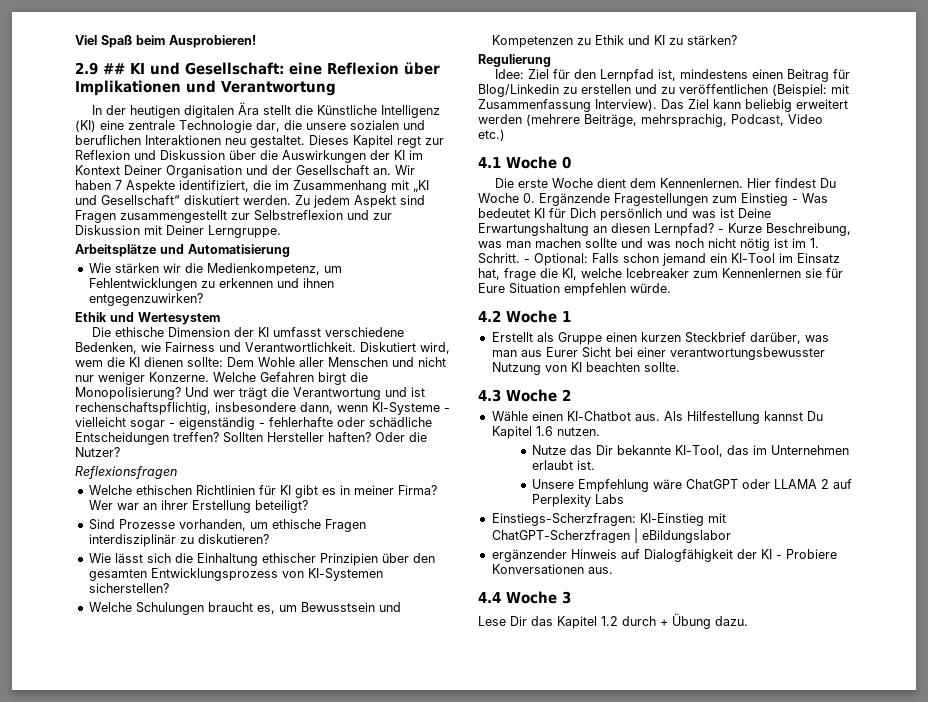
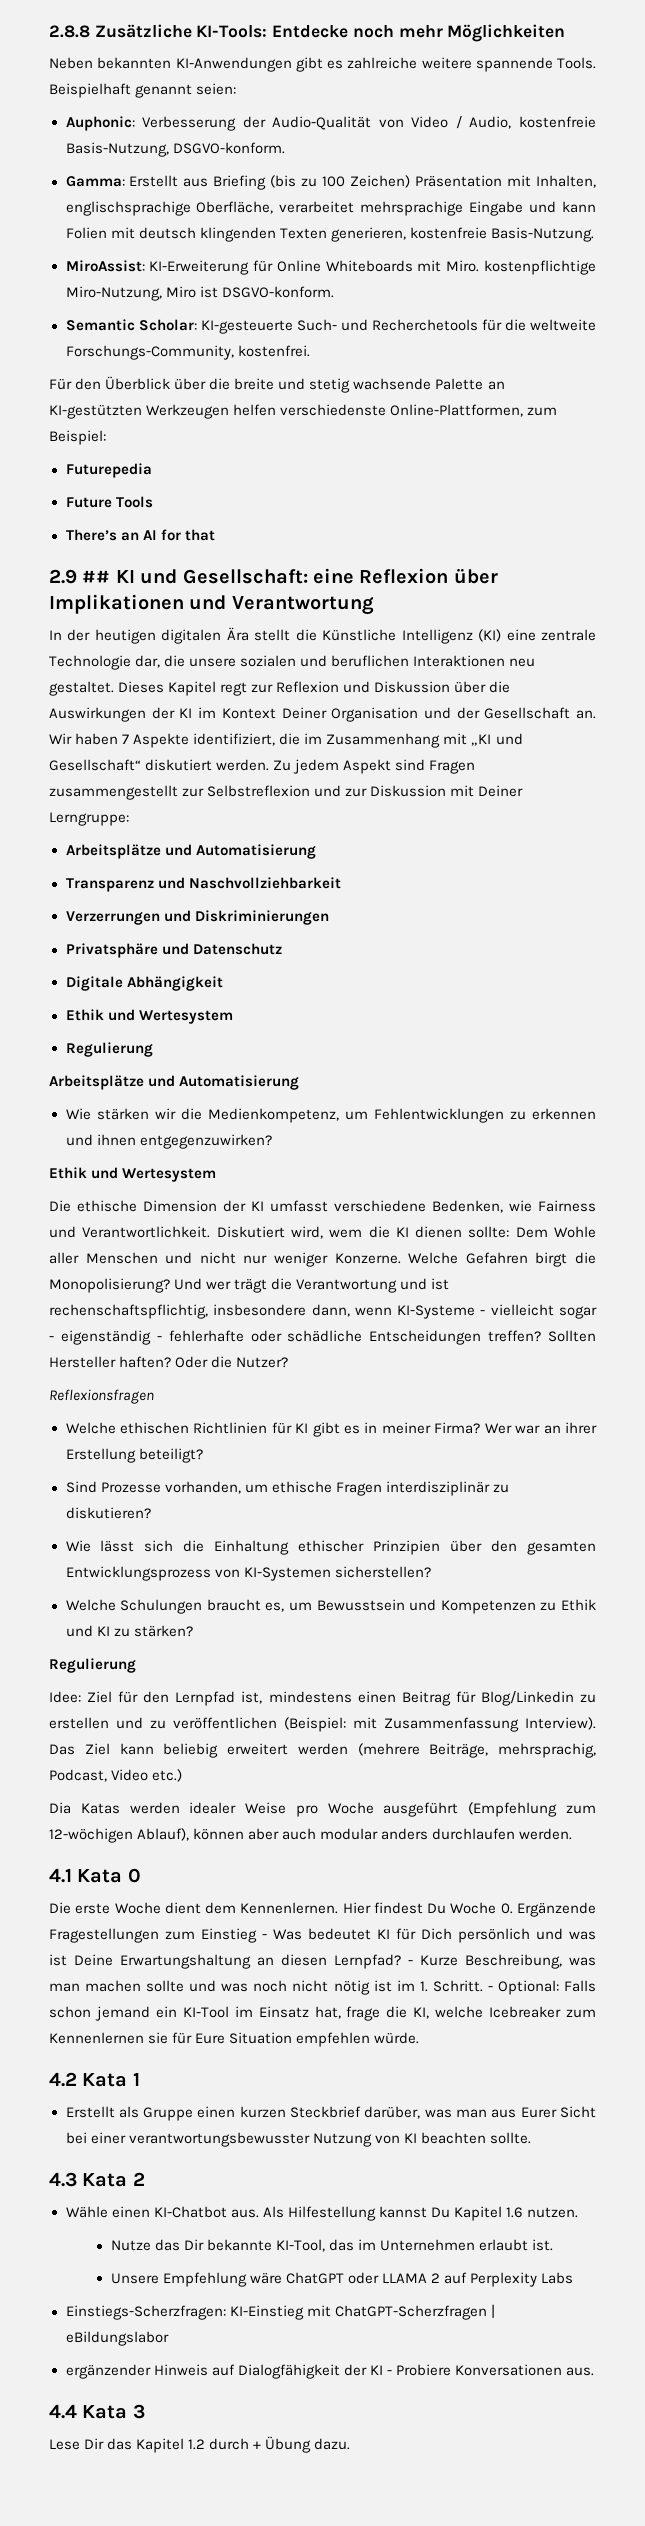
- Viel Spaß beim Ausprobieren!
+ 2.8.8 Zusätzliche KI-Tools: Entdecke noch mehr Möglichkeiten
+ Neben bekannten KI-Anwendungen gibt es zahlreiche weitere spannende Tools. Beispielhaft genannt seien:
+ Auphonic: Verbesserung der Audio-Qualität von Video / Audio, kostenfreie Basis-Nutzung, DSGVO-konform.
+ Gamma: Erstellt aus Briefing (bis zu 100 Zeichen) Präsentation mit Inhalten, englischsprachige Oberfläche, verarbeitet mehrsprachige Eingabe und kann Folien mit deutsch klingenden Texten generieren, kostenfreie Basis-Nutzung.
+ MiroAssist: KI-Erweiterung für Online Whiteboards mit Miro. kostenpflichtige Miro-Nutzung, Miro ist DSGVO-konform.
+ Semantic Scholar: KI-gesteuerte Such- und Recherchetools für die weltweite Forschungs-Community, kostenfrei.
+ Für den Überblick über die breite und stetig wachsende Palette an KI-gestützten Werkzeugen helfen verschiedenste Online-Plattformen, zum Beispiel:
+ Futurepedia
+ Future Tools
+ There’s an AI for that
- Zu jedem Aspekt sind Fragen zusammengestellt zur Selbstreflexion und zur Diskussion mit Deiner Lerngruppe.
+ Zu jedem Aspekt sind Fragen zusammengestellt zur Selbstreflexion und zur Diskussion mit Deiner Lerngruppe:
+ Arbeitsplätze und Automatisierung
+ Transparenz und Naschvollziehbarkeit
+ Verzerrungen und Diskriminierungen
+ Privatsphäre und Datenschutz
+ Digitale Abhängigkeit
+ Ethik und Wertesystem
+ Regulierung
+ Dia Katas werden idealer Weise pro Woche ausgeführt (Empfehlung zum 12-wöchigen Ablauf), können aber auch modular anders durchlaufen werden.
- 4.1 Woche 0
+ 4.1 Kata 0
- 4.2 Woche 1
+ 4.2 Kata 1
- 4.3 Woche 2
+ 4.3 Kata 2
- 4.4 Woche 3
+ 4.4 Kata 3

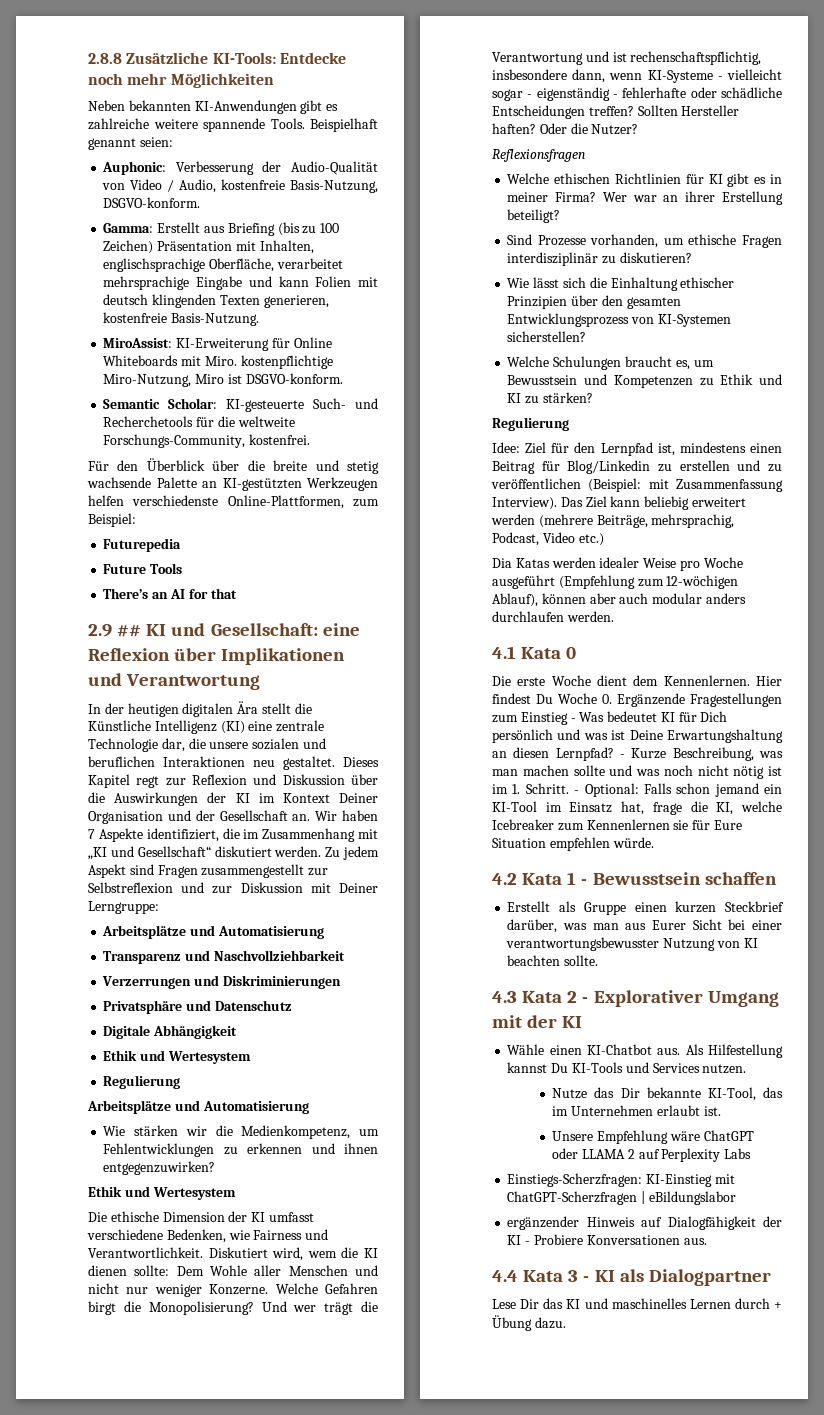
- 4.2 Kata 1
+ 4.2 Kata 1 - Bewusstsein schaffen
- 4.3 Kata 2
+ 4.3 Kata 2 - Explorativer Umgang mit der KI
- Als Hilfestellung kannst Du Kapitel 1.6 nutzen.
+ Als Hilfestellung kannst Du KI-Tools und Services nutzen.
- 4.4 Kata 3
+ 4.4 Kata 3 - KI als Dialogpartner
- Lese Dir das Kapitel 1.2 durch + Übung dazu.
+ Lese Dir das KI und maschinelles Lernen durch + Übung dazu.

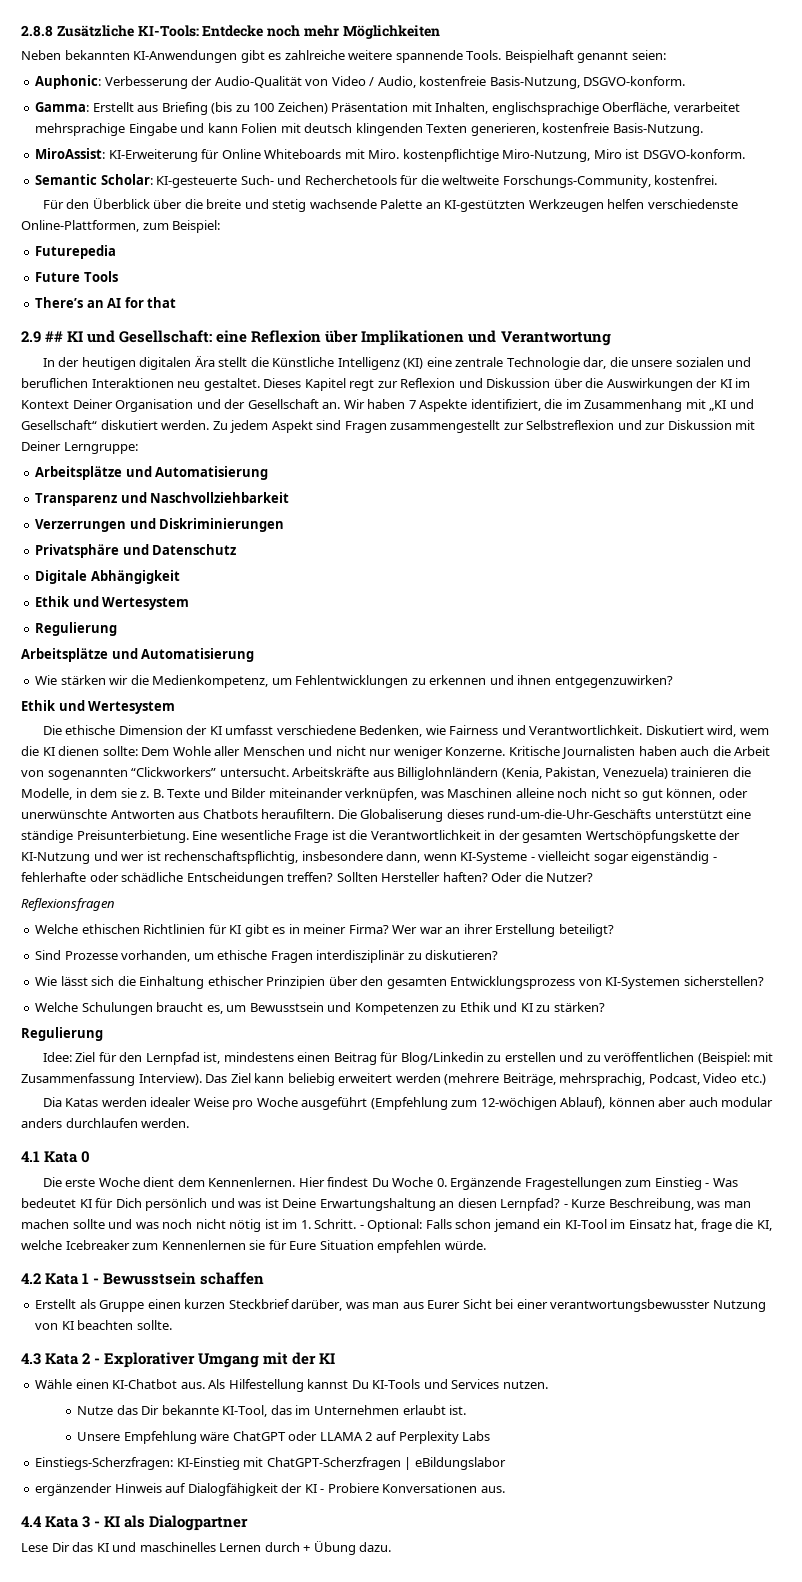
- Welche Gefahren birgt die Monopolisierung? Und wer trägt die Verantwortung und ist rechenschaftspflichtig, insbesondere dann, wenn KI-Systeme - vielleicht sogar - eigenständig - fehlerhafte oder schädliche Entscheidungen treffen?
+ Kritische Journalisten haben auch die Arbeit von sogenannten “Clickworkers” untersucht. Arbeitskräfte aus Billiglohnländern (Kenia, Pakistan, Venezuela) trainieren die Modelle, in dem sie z. B. Texte und Bilder miteinander verknüpfen, was Maschinen alleine noch nicht so gut können, oder unerwünschte Antworten aus Chatbots heraufiltern. Die Globaliserung dieses rund-um-die-Uhr-Geschäfts unterstützt eine ständige Preisunterbietung. Eine wesentliche Frage ist die Verantwortlichkeit in der gesamten Wertschöpfungskette der KI-Nutzung und wer ist rechenschaftspflichtig, insbesondere dann, wenn KI-Systeme - vielleicht sogar eigenständig - fehlerhafte oder schädliche Entscheidungen treffen?

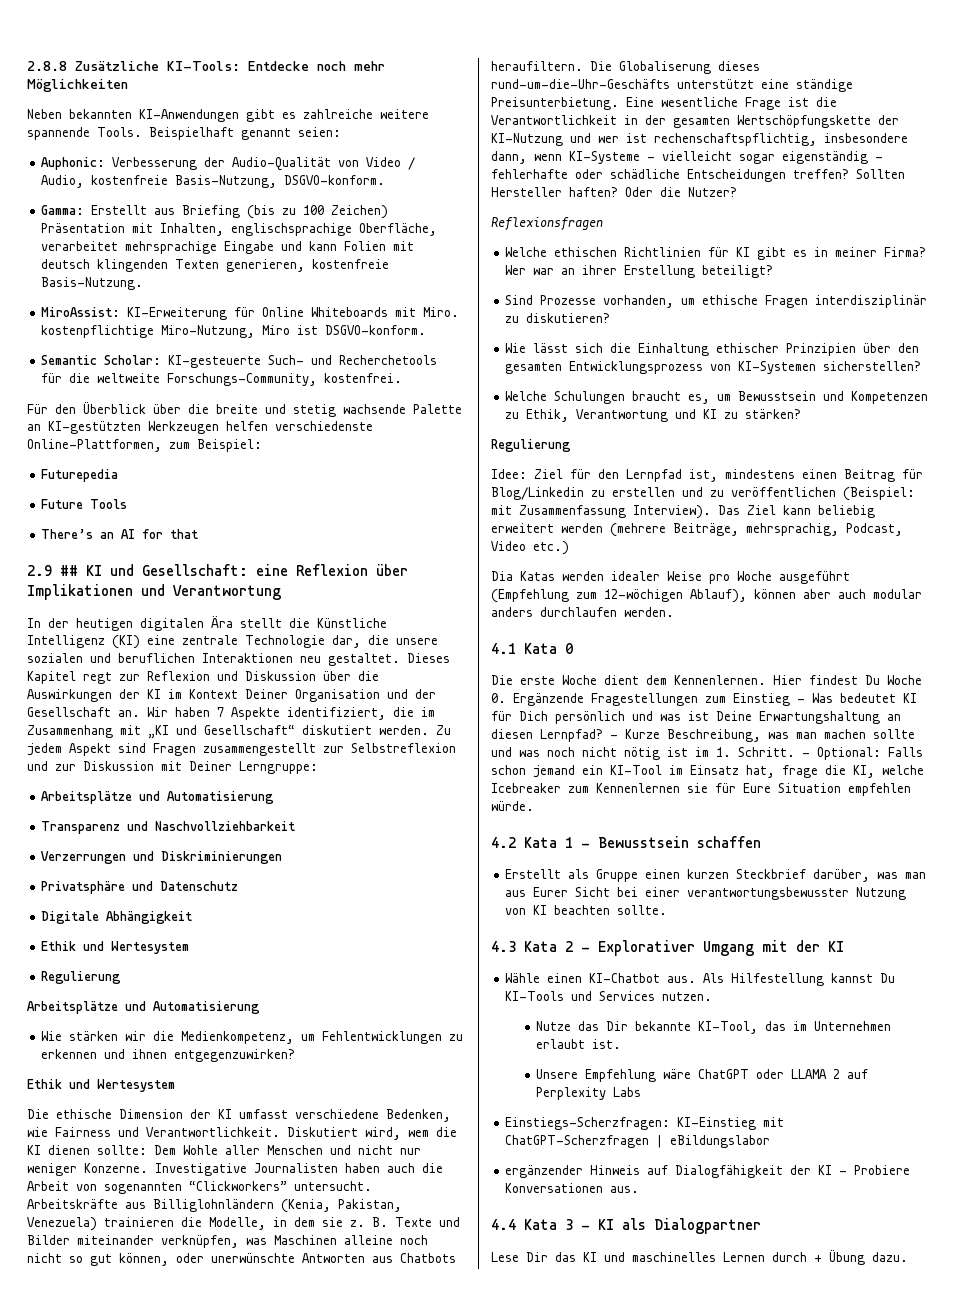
- Kritische Journalisten haben auch die Arbeit von sogenannten “Clickworkers” untersucht.
+ Investigative Journalisten haben auch die Arbeit von sogenannten “Clickworkers” untersucht.
- Welche Schulungen braucht es, um Bewusstsein und Kompetenzen zu Ethik und KI zu stärken?
+ Welche Schulungen braucht es, um Bewusstsein und Kompetenzen zu Ethik, Verantwortung und KI zu stärken?

